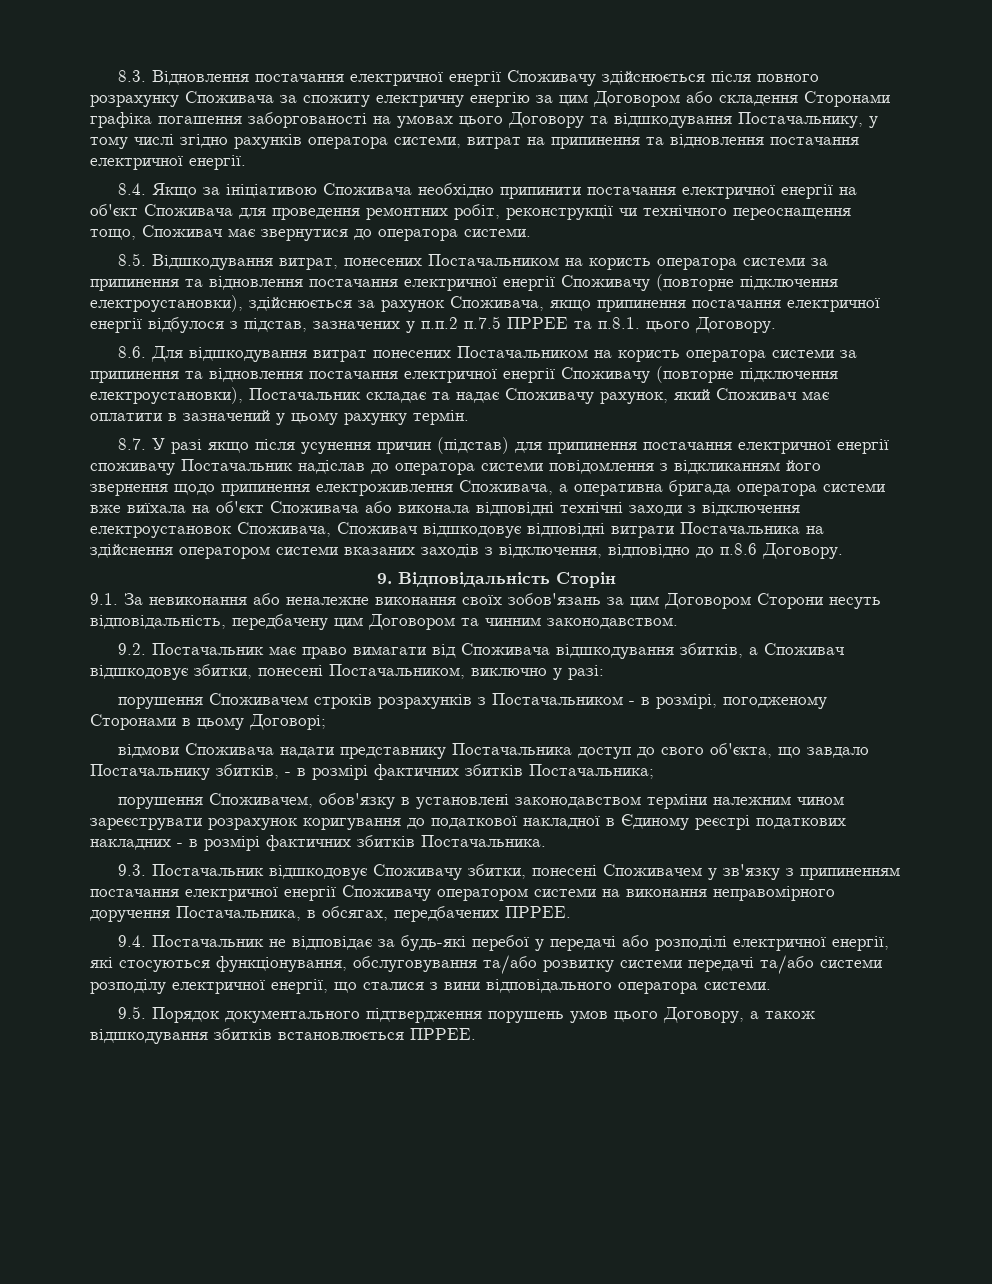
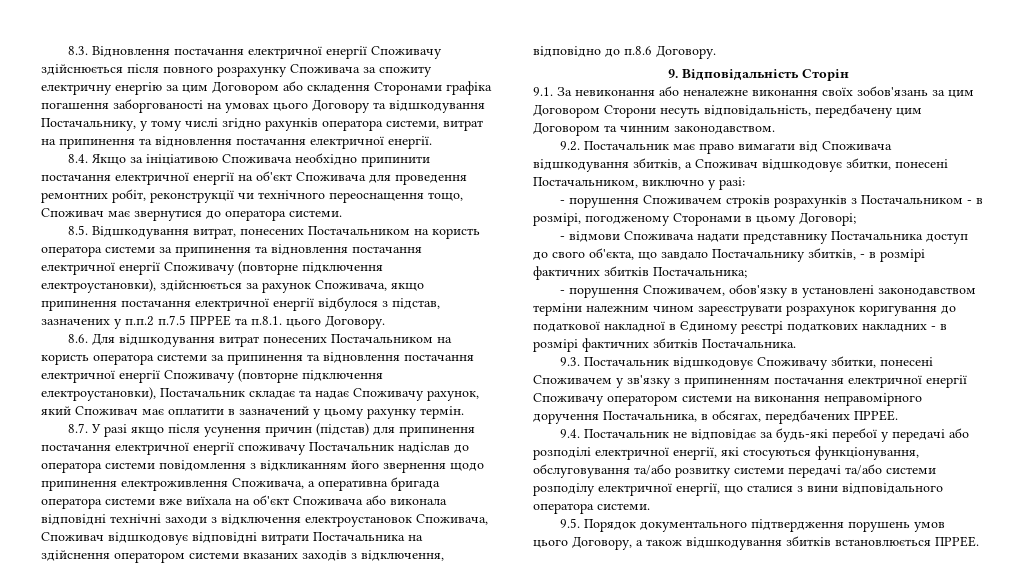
- порушення Споживачем строків розрахунків з Постачальником - в розмірі, погодженому Сторонами в цьому Договорі;
+ - порушення Споживачем строків розрахунків з Постачальником - в розмірі, погодженому Сторонами в цьому Договорі;
- відмови Споживача надати представнику Постачальника доступ до свого об'єкта, що завдало Постачальнику збитків, - в розмірі фактичних збитків Постачальника;
+ - відмови Споживача надати представнику Постачальника доступ до свого об'єкта, що завдало Постачальнику збитків, - в розмірі фактичних збитків Постачальника;
- порушення Споживачем, обов'язку в установлені законодавством терміни належним чином зареєструвати розрахунок коригування до податкової накладної в Єдиному реєстрі податкових накладних - в розмірі фактичних збитків Постачальника.
+ - порушення Споживачем, обов'язку в установлені законодавством терміни належним чином зареєструвати розрахунок коригування до податкової накладної в Єдиному реєстрі податкових накладних - в розмірі фактичних збитків Постачальника.

